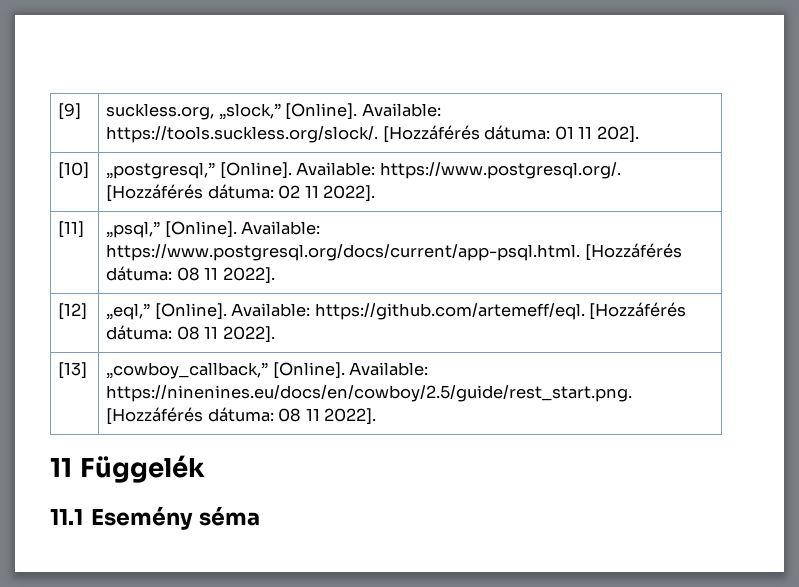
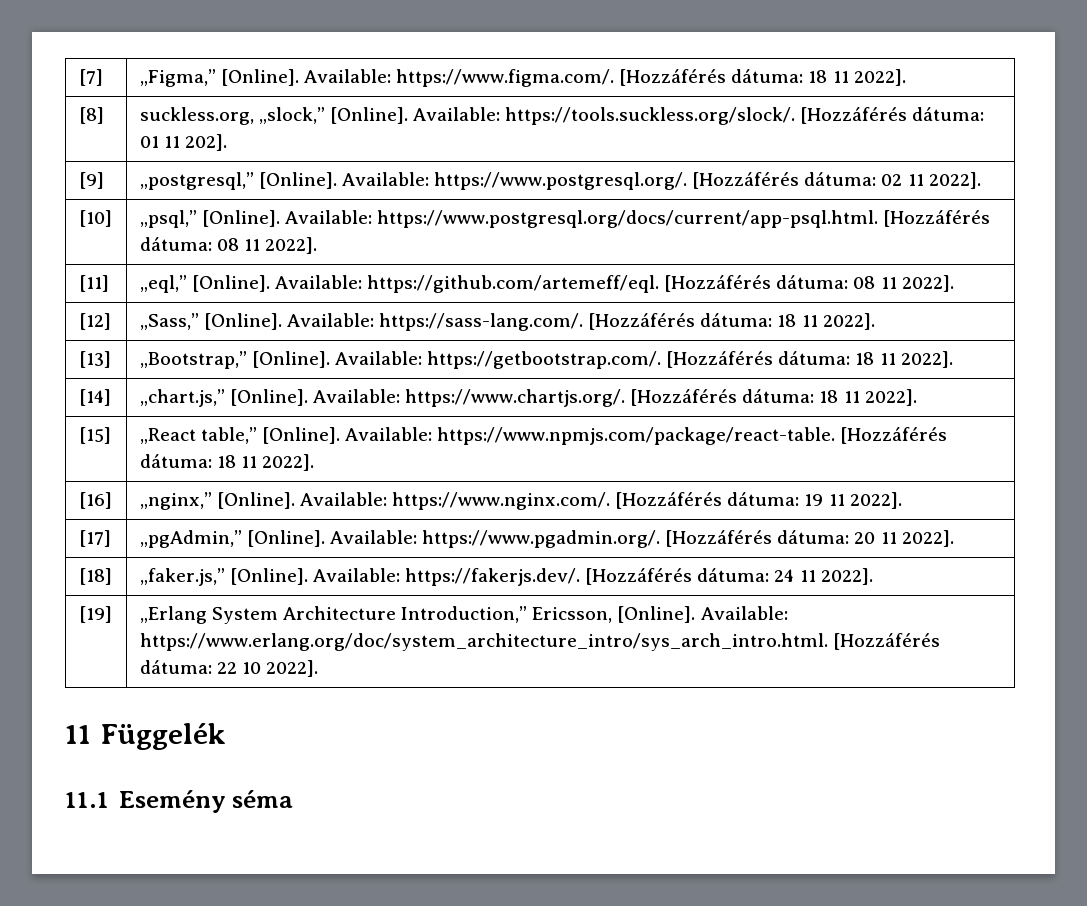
- [9] | suckless.org, „slock,” [Online]. Available: https://tools.suckless.org/slock/. [Hozzáférés dátuma: 01 11 202].
+ [7] | „Figma,” [Online]. Available: https://www.figma.com/. [Hozzáférés dátuma: 18 11 2022].
+ [8] | suckless.org, „slock,” [Online]. Available: https://tools.suckless.org/slock/. [Hozzáférés dátuma: 01 11 202].
- [10] | „postgresql,” [Online]. Available: https://www.postgresql.org/. [Hozzáférés dátuma: 02 11 2022].
+ [9] | „postgresql,” [Online]. Available: https://www.postgresql.org/. [Hozzáférés dátuma: 02 11 2022].
- [11] | „psql,” [Online]. Available: https://www.postgresql.org/docs/current/app-psql.html. [Hozzáférés dátuma: 08 11 2022].
+ [10] | „psql,” [Online]. Available: https://www.postgresql.org/docs/current/app-psql.html. [Hozzáférés dátuma: 08 11 2022].
- [12] | „eql,” [Online]. Available: https://github.com/artemeff/eql. [Hozzáférés dátuma: 08 11 2022].
+ [11] | „eql,” [Online]. Available: https://github.com/artemeff/eql. [Hozzáférés dátuma: 08 11 2022].
+ [12] | „Sass,” [Online]. Available: https://sass-lang.com/. [Hozzáférés dátuma: 18 11 2022].
- [13] | „cowboy_callback,” [Online]. Available: https://ninenines.eu/docs/en/cowboy/2.5/guide/rest_start.png. [Hozzáférés dátuma: 08 11 2022].
+ [13] | „Bootstrap,” [Online]. Available: https://getbootstrap.com/. [Hozzáférés dátuma: 18 11 2022].
+ [14] | „chart.js,” [Online]. Available: https://www.chartjs.org/. [Hozzáférés dátuma: 18 11 2022].
+ [15] | „React table,” [Online]. Available: https://www.npmjs.com/package/react-table. [Hozzáférés dátuma: 18 11 2022].
+ [16] | „nginx,” [Online]. Available: https://www.nginx.com/. [Hozzáférés dátuma: 19 11 2022].
+ [17] | „pgAdmin,” [Online]. Available: https://www.pgadmin.org/. [Hozzáférés dátuma: 20 11 2022].
+ [18] | „faker.js,” [Online]. Available: https://fakerjs.dev/. [Hozzáférés dátuma: 24 11 2022].
+ [19] | „Erlang System Architecture Introduction,” Ericsson, [Online]. Available: https://www.erlang.org/doc/system_architecture_intro/sys_arch_intro.html. [Hozzáférés dátuma: 22 10 2022].

